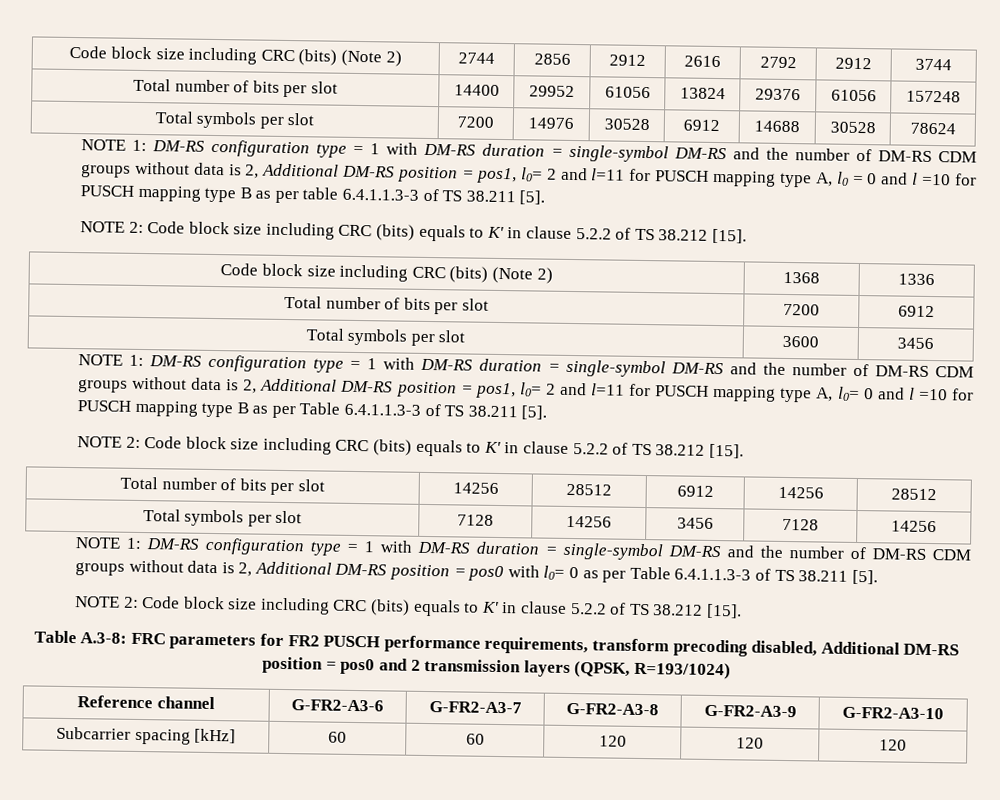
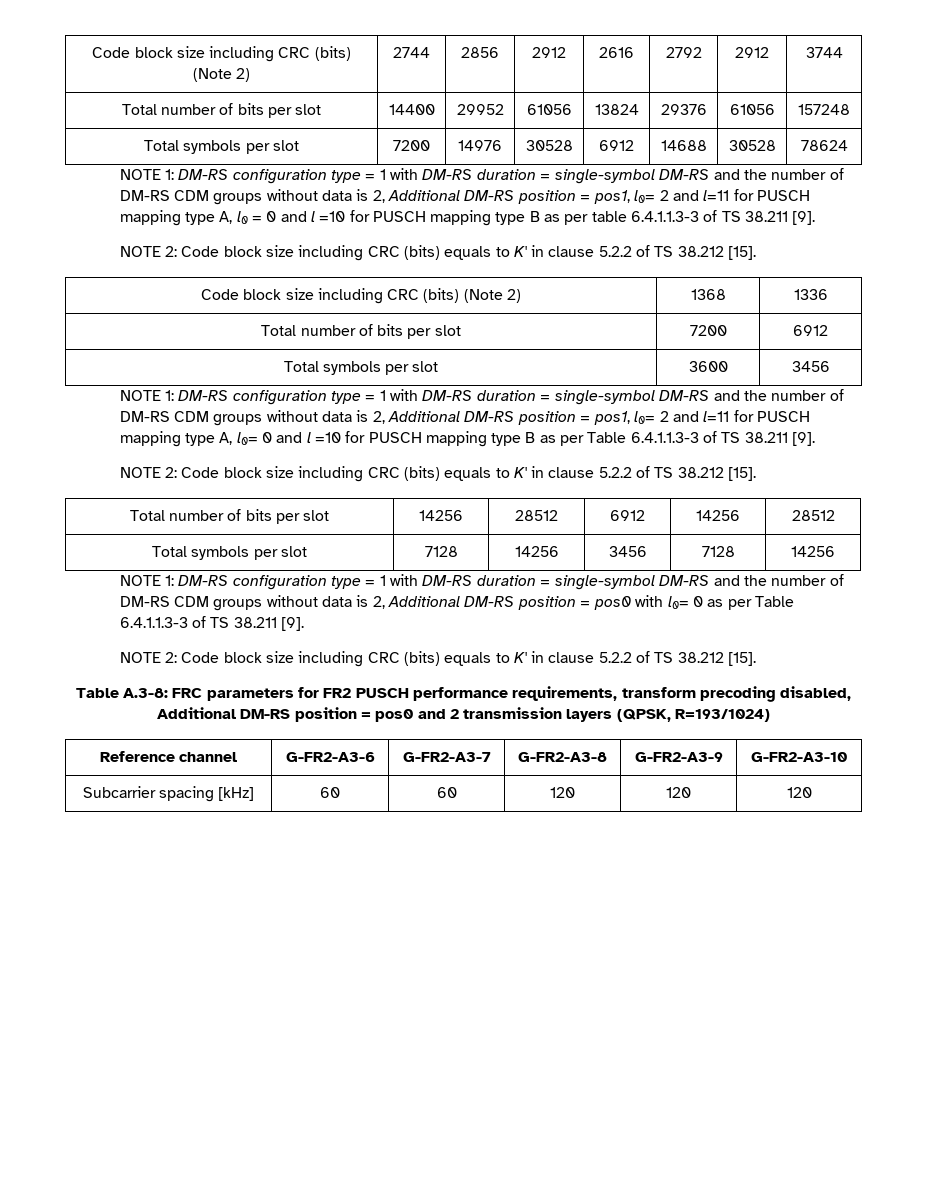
- NOTE 1: DM-RS configuration type = 1 with DM-RS duration = single-symbol DM-RS and the number of DM-RS CDM groups without data is 2, Additional DM-RS position = pos1, l0= 2 and l=11 for PUSCH mapping type A, l0 = 0 and l =10 for PUSCH mapping type B as per table 6.4.1.1.3-3 of TS 38.211 [5].
+ NOTE 1: DM-RS configuration type = 1 with DM-RS duration = single-symbol DM-RS and the number of DM-RS CDM groups without data is 2, Additional DM-RS position = pos1, l0= 2 and l=11 for PUSCH mapping type A, l0 = 0 and l =10 for PUSCH mapping type B as per table 6.4.1.1.3-3 of TS 38.211 [9].
- NOTE 1: DM-RS configuration type = 1 with DM-RS duration = single-symbol DM-RS and the number of DM-RS CDM groups without data is 2, Additional DM-RS position = pos1, l0= 2 and l=11 for PUSCH mapping type A, l0= 0 and l =10 for PUSCH mapping type B as per Table 6.4.1.1.3-3 of TS 38.211 [5].
+ NOTE 1: DM-RS configuration type = 1 with DM-RS duration = single-symbol DM-RS and the number of DM-RS CDM groups without data is 2, Additional DM-RS position = pos1, l0= 2 and l=11 for PUSCH mapping type A, l0= 0 and l =10 for PUSCH mapping type B as per Table 6.4.1.1.3-3 of TS 38.211 [9].
- NOTE 1: DM-RS configuration type = 1 with DM-RS duration = single-symbol DM-RS and the number of DM-RS CDM groups without data is 2, Additional DM-RS position = pos0 with l0= 0 as per Table 6.4.1.1.3-3 of TS 38.211 [5].
+ NOTE 1: DM-RS configuration type = 1 with DM-RS duration = single-symbol DM-RS and the number of DM-RS CDM groups without data is 2, Additional DM-RS position = pos0 with l0= 0 as per Table 6.4.1.1.3-3 of TS 38.211 [9].

